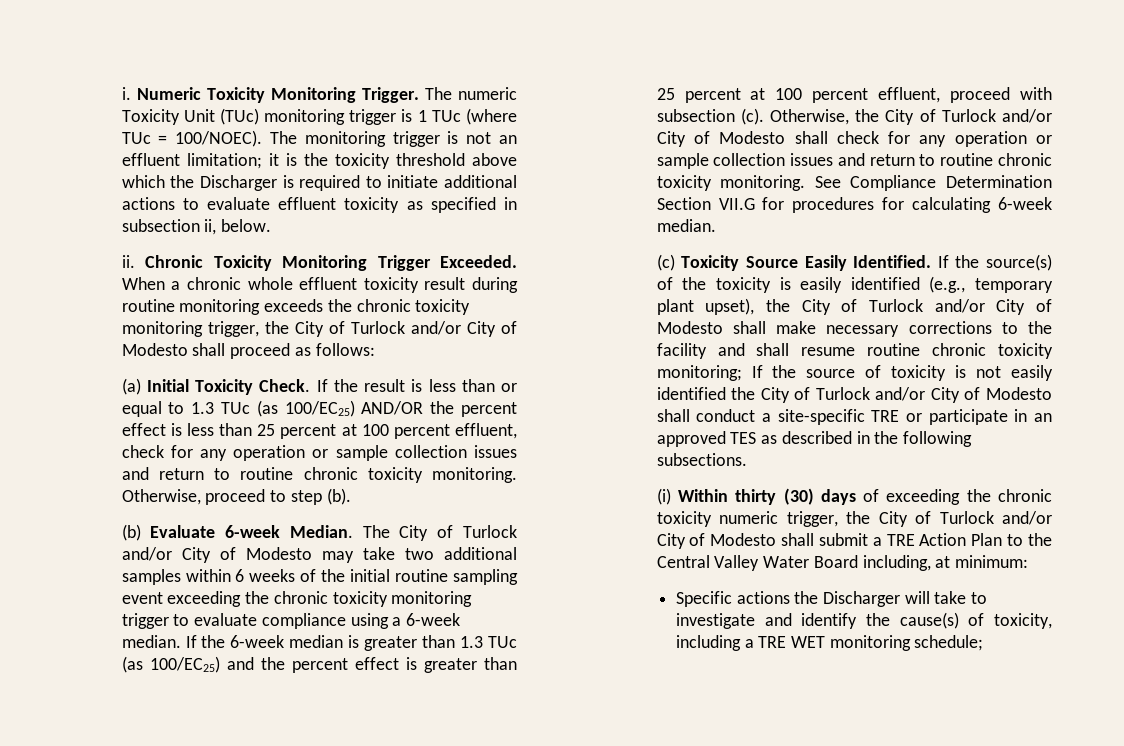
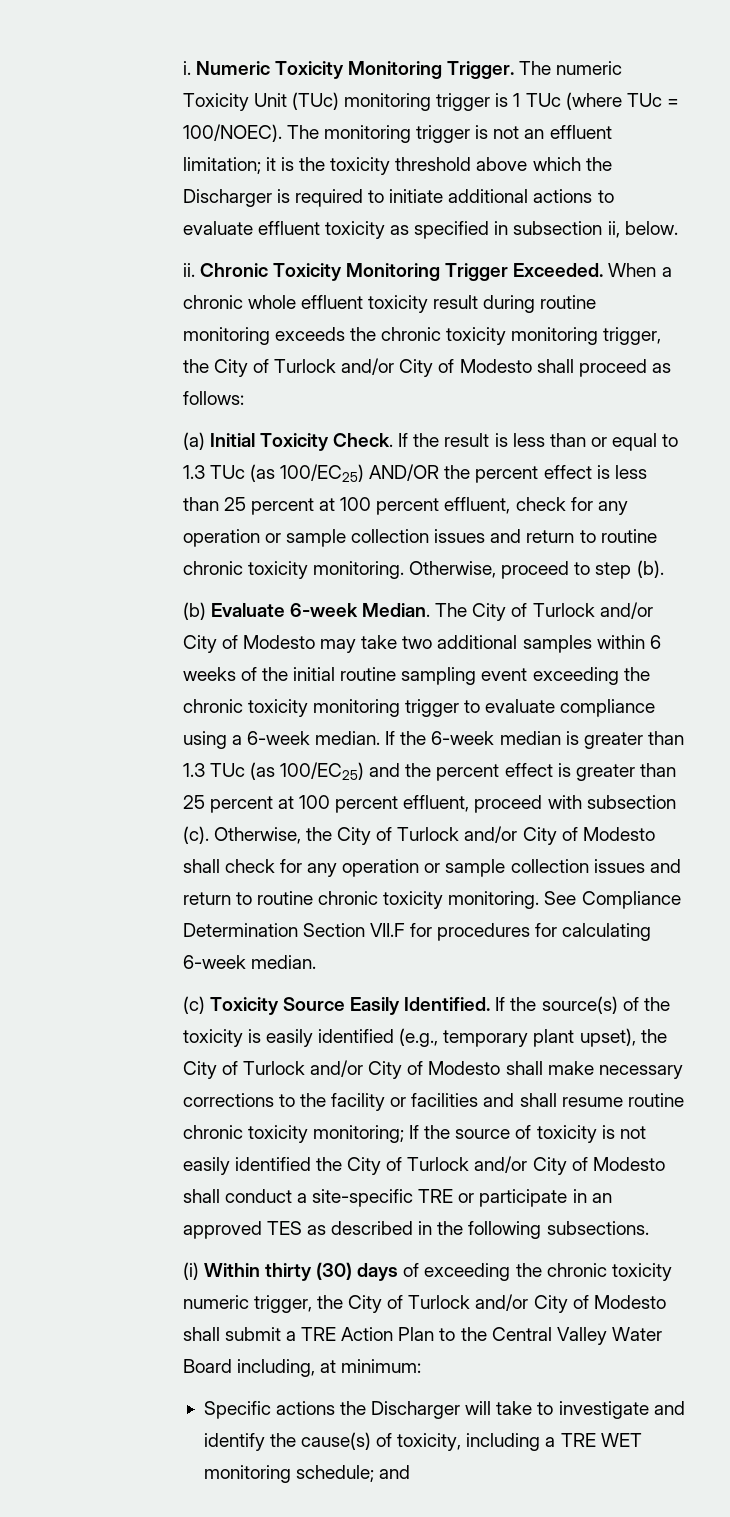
- See Compliance Determination Section VII.G for procedures for calculating 6-week median.
+ See Compliance Determination Section VII.F for procedures for calculating 6-week median.
- If the source(s) of the toxicity is easily identified (e.g., temporary plant upset), the City of Turlock and/or City of Modesto shall make necessary corrections to the facility and shall resume routine chronic toxicity monitoring;
+ If the source(s) of the toxicity is easily identified (e.g., temporary plant upset), the City of Turlock and/or City of Modesto shall make necessary corrections to the facility or facilities and shall resume routine chronic toxicity monitoring;
- Specific actions the Discharger will take to investigate and identify the cause(s) of toxicity, including a TRE WET monitoring schedule;
+ Specific actions the Discharger will take to investigate and identify the cause(s) of toxicity, including a TRE WET monitoring schedule; and

